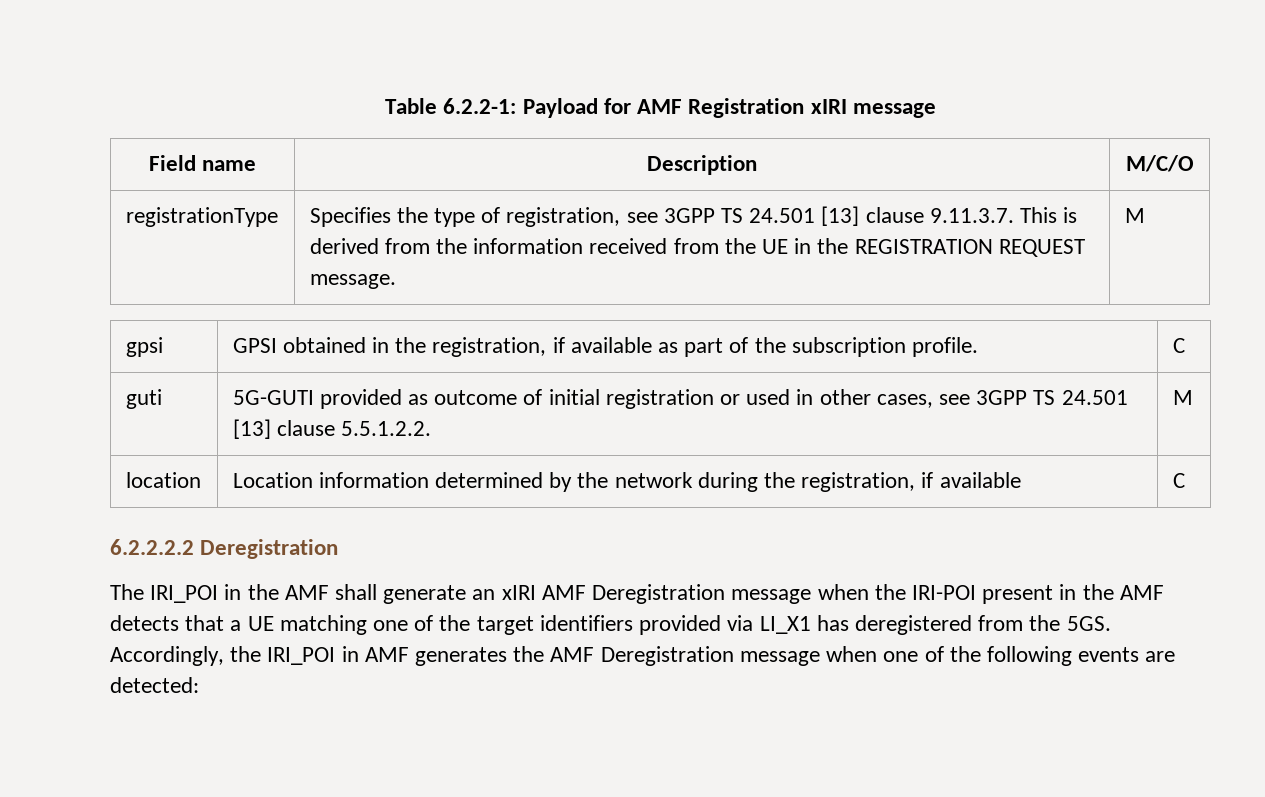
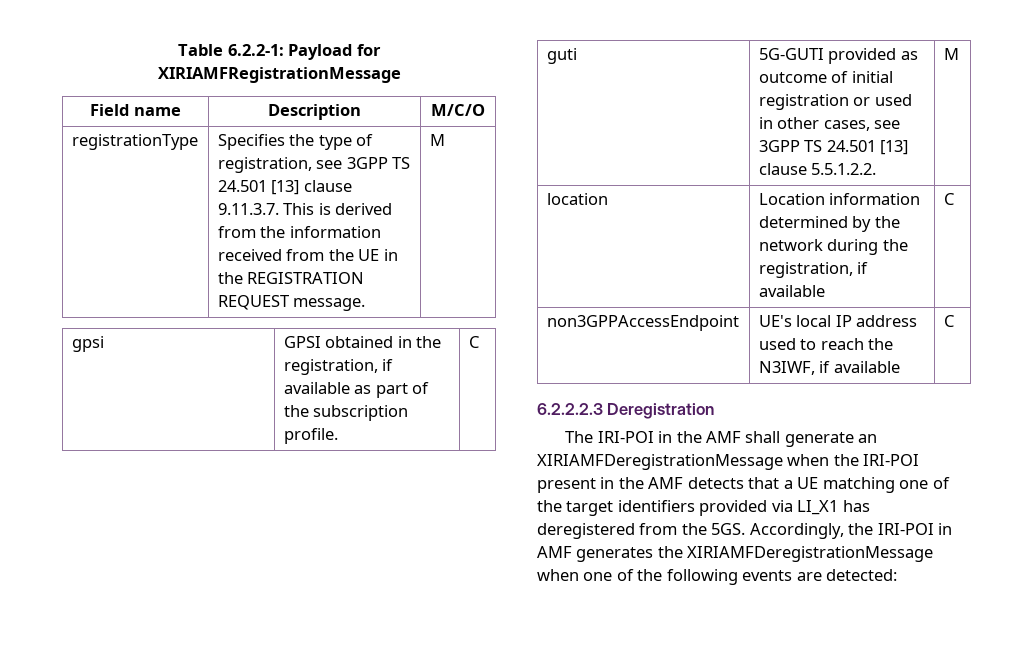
- Table 6.2.2-1: Payload for AMF Registration xIRI message
+ Table 6.2.2-1: Payload for XIRIAMFRegistrationMessage
- 6.2.2.2.2 Deregistration
+ non3GPPAccessEndpoint | UE's local IP address used to reach the N3IWF, if available | C
+ 6.2.2.2.3 Deregistration
- The IRI_POI in the AMF shall generate an xIRI AMF Deregistration message when the IRI-POI present in the AMF detects that a UE matching one of the target identifiers provided via LI_X1 has deregistered from the 5GS.
+ The IRI-POI in the AMF shall generate an XIRIAMFDeregistrationMessage when the IRI-POI present in the AMF detects that a UE matching one of the target identifiers provided via LI_X1 has deregistered from the 5GS.
- Accordingly, the IRI_POI in AMF generates the AMF Deregistration message when one of the following events are detected:
+ Accordingly, the IRI-POI in AMF generates the XIRIAMFDeregistrationMessage when one of the following events are detected:

